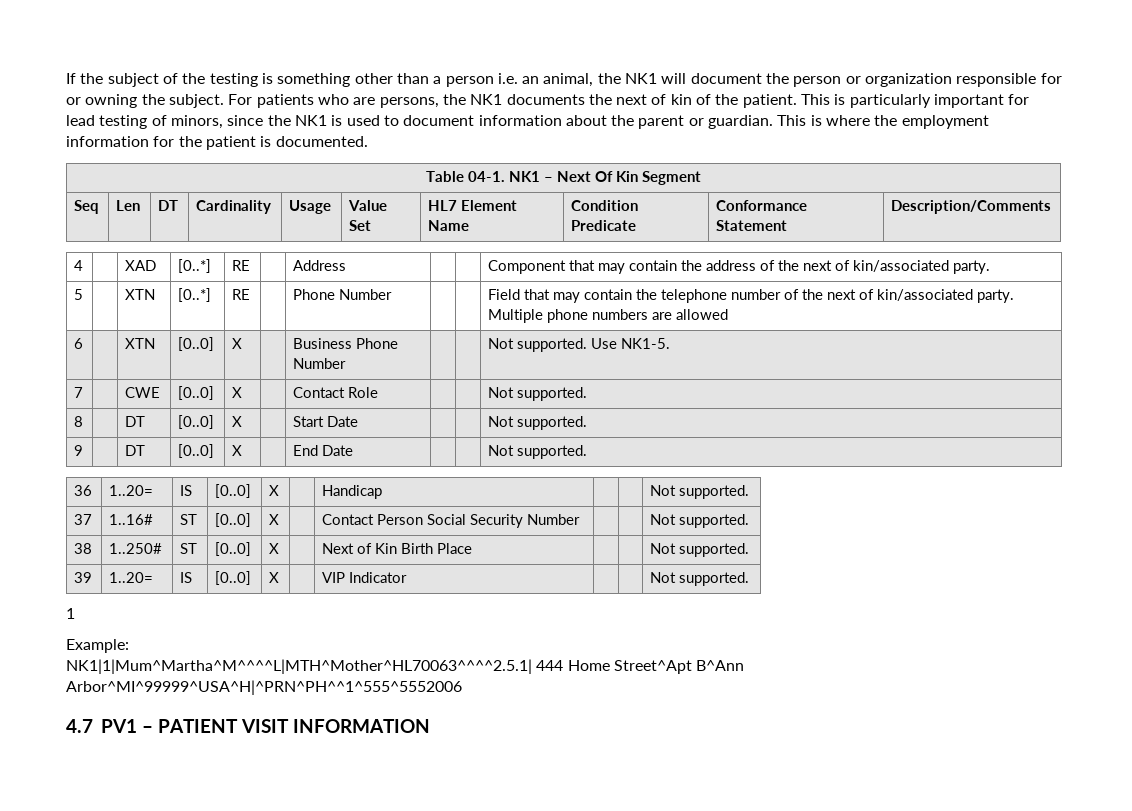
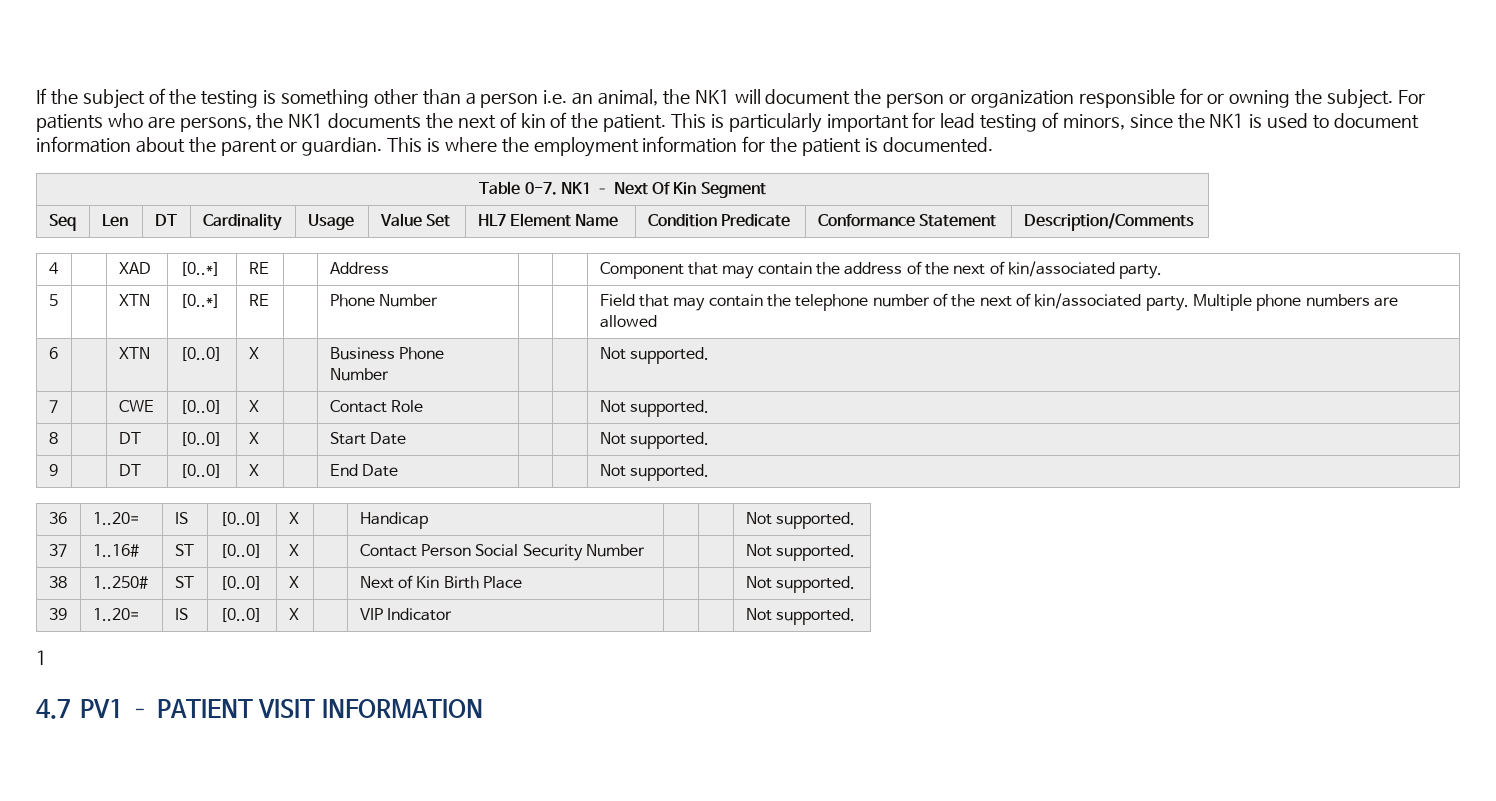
- Table 04-1. NK1 – Next Of Kin Segment
+ Table 0-7. NK1 – Next Of Kin Segment
- 6 | | XTN | [0..0] | X | | Business Phone Number | | | Not supported. Use NK1-5.
+ 6 | | XTN | [0..0] | X | | Business Phone Number | | | Not supported.
- Example:
- NK1|1|Mum^Martha^M^^^^L|MTH^Mother^HL70063^^^^2.5.1| 444 Home Street^Apt B^Ann Arbor^MI^99999^USA^H|^PRN^PH^^1^555^5552006

